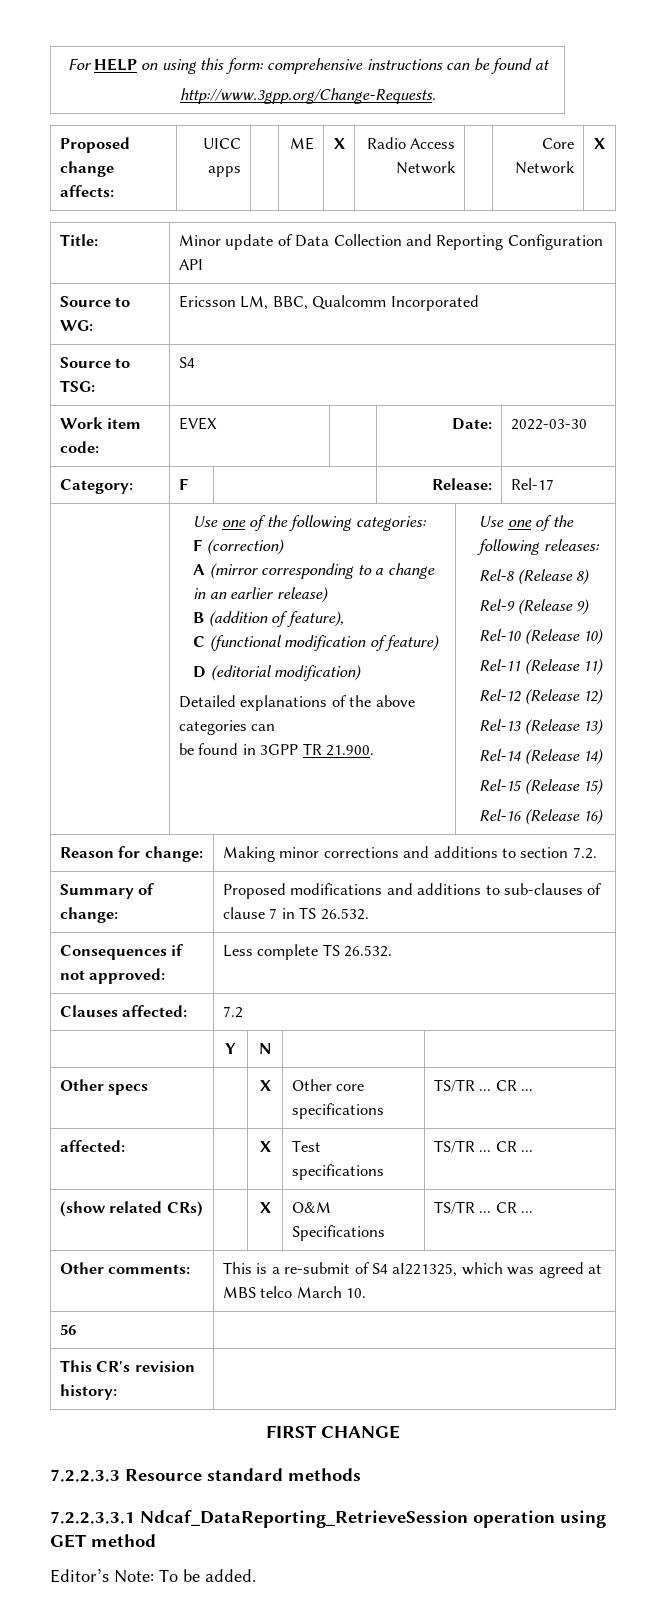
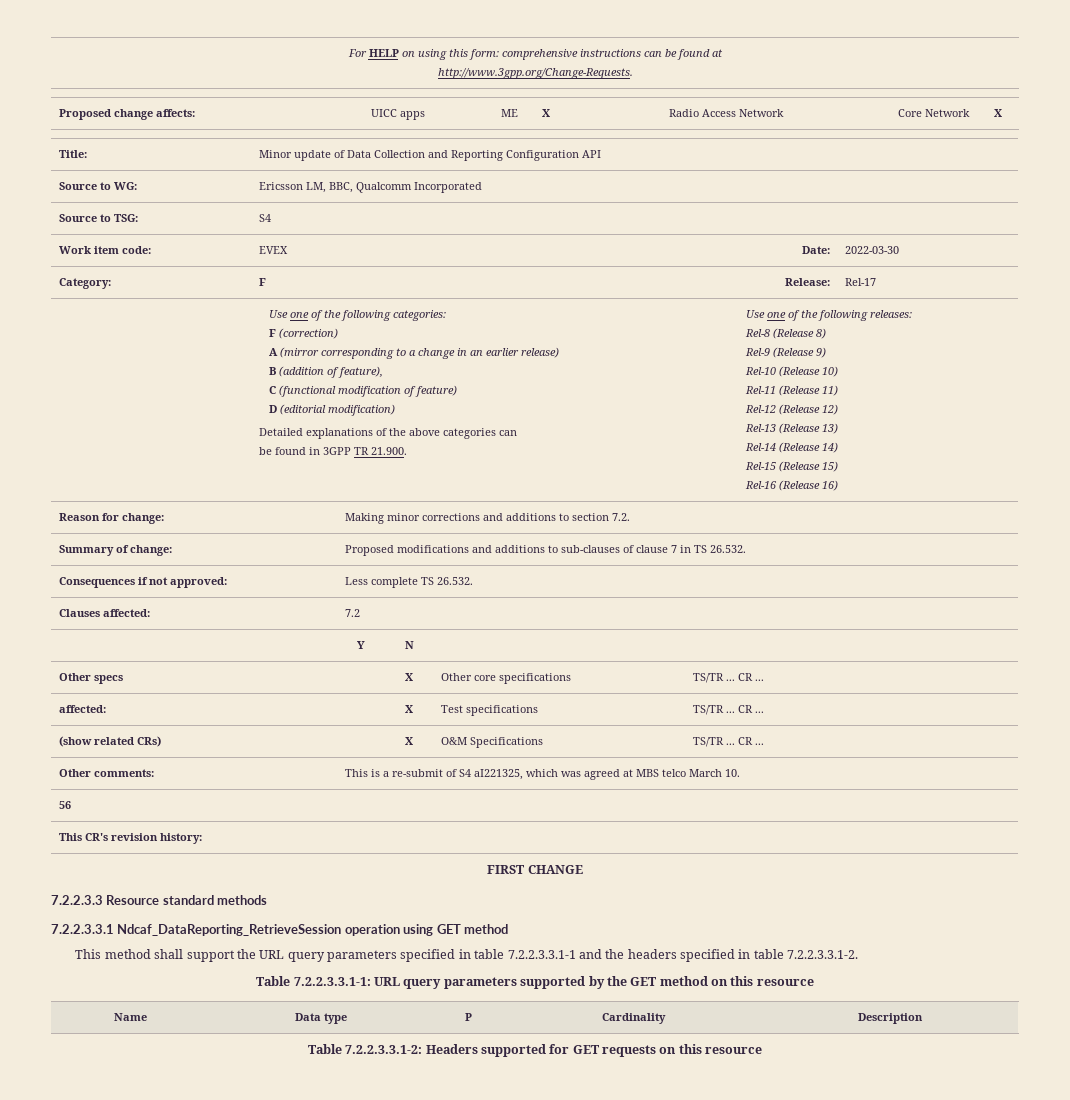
- Editor’s Note: To be added.
+ This method shall support the URL query parameters specified in table 7.2.2.3.3.1-1 and the headers specified in table 7.2.2.3.3.1-2.
+ Table 7.2.2.3.3.1-1: URL query parameters supported by the GET method on this resource
+ Name | Data type | P | Cardinality | Description
+ Table 7.2.2.3.3.1-2: Headers supported for GET requests on this resource

